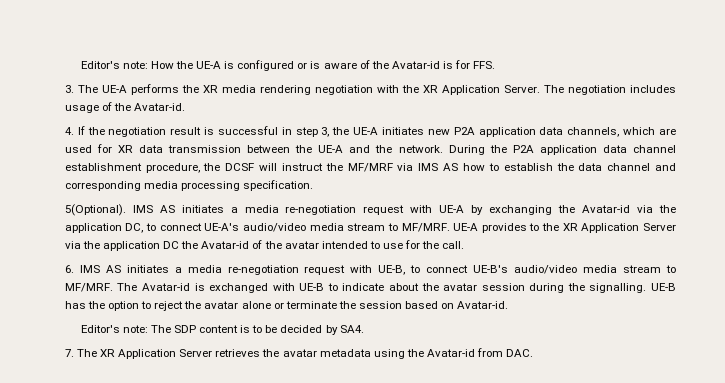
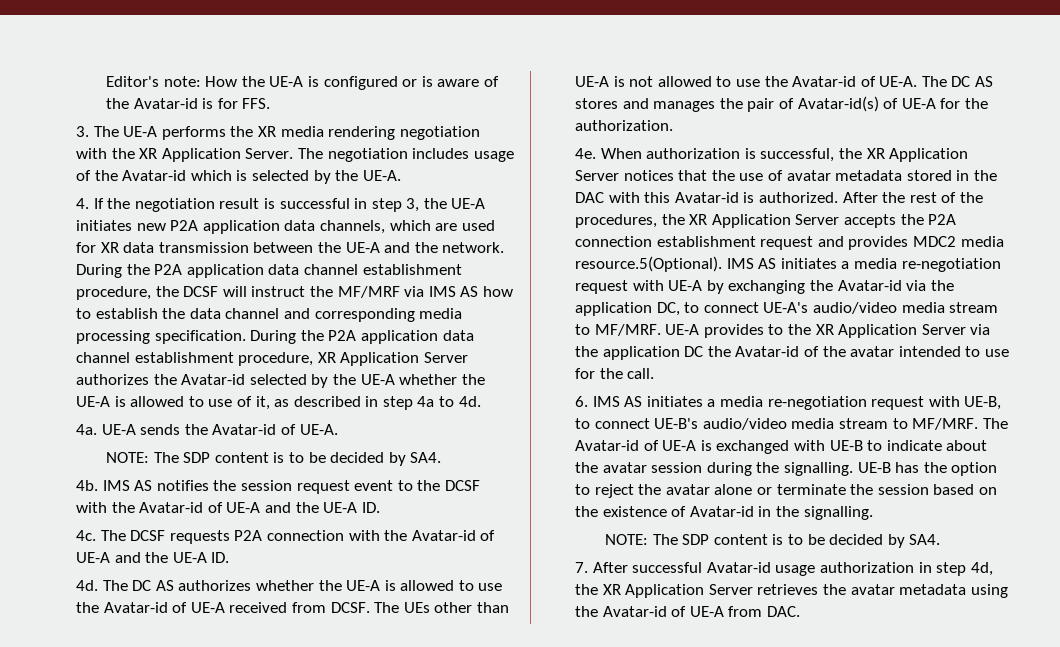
- The negotiation includes usage of the Avatar-id.
+ The negotiation includes usage of the Avatar-id which is selected by the UE-A.
- During the P2A application data channel establishment procedure, the DCSF will instruct the MF/MRF via IMS AS how to establish the data channel and corresponding media processing specification.
- 5(Optional). IMS AS initiates a media re-negotiation request with UE-A by exchanging the Avatar-id via the application DC, to connect UE-A's audio/video media stream to MF/MRF.
+ During the P2A application data channel establishment procedure, the DCSF will instruct the MF/MRF via IMS AS how to establish the data channel and corresponding media processing specification. During the P2A application data channel establishment procedure, XR Application Server authorizes the Avatar-id selected by the UE-A whether the UE-A is allowed to use of it, as described in step 4a to 4d.
+ 4a. UE-A sends the Avatar-id of UE-A.
+ NOTE: The SDP content is to be decided by SA4.
+ 4b. IMS AS notifies the session request event to the DCSF with the Avatar-id of UE-A and the UE-A ID.
+ 4c. The DCSF requests P2A connection with the Avatar-id of UE-A and the UE-A ID.
+ 4d. The DC AS authorizes whether the UE-A is allowed to use the Avatar-id of UE-A received from DCSF. The UEs other than UE-A is not allowed to use the Avatar-id of UE-A. The DC AS stores and manages the pair of Avatar-id(s) of UE-A for the authorization.
+ 4e. When authorization is successful, the XR Application Server notices that the use of avatar metadata stored in the DAC with this Avatar-id is authorized. After the rest of the procedures, the XR Application Server accepts the P2A connection establishment request and provides MDC2 media resource.5(Optional). IMS AS initiates a media re-negotiation request with UE-A by exchanging the Avatar-id via the application DC, to connect UE-A's audio/video media stream to MF/MRF.
- The Avatar-id is exchanged with UE-B to indicate about the avatar session during the signalling.
+ The Avatar-id of UE-A is exchanged with UE-B to indicate about the avatar session during the signalling.
- UE-B has the option to reject the avatar alone or terminate the session based on Avatar-id.
- Editor's note: The SDP content is to be decided by SA4.
+ UE-B has the option to reject the avatar alone or terminate the session based on the existence of Avatar-id in the signalling.
+ NOTE: The SDP content is to be decided by SA4.
- 7. The XR Application Server retrieves the avatar metadata using the Avatar-id from DAC.
+ 7. After successful Avatar-id usage authorization in step 4d, the XR Application Server retrieves the avatar metadata using the Avatar-id of UE-A from DAC.

